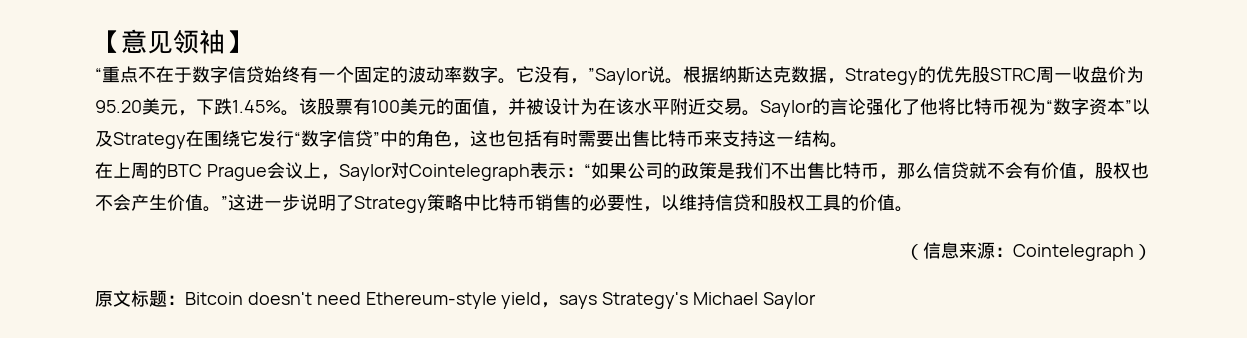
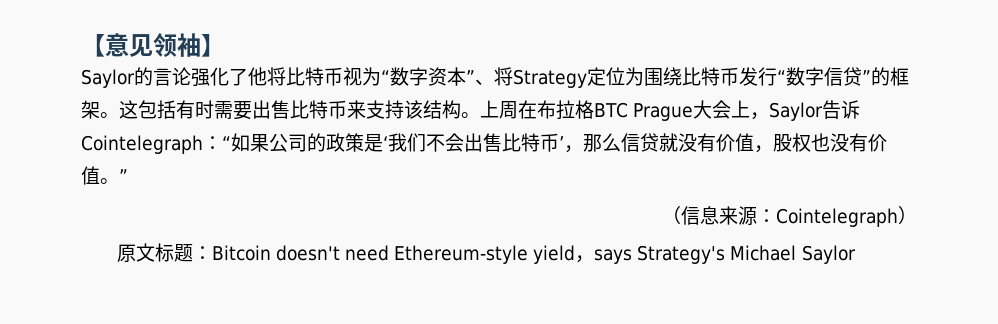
- “重点不在于数字信贷始终有一个固定的波动率数字。它没有，”Saylor说。根据纳斯达克数据，Strategy的优先股STRC周一收盘价为95.20美元，下跌1.45%。该股票有100美元的面值，并被设计为在该水平附近交易。Saylor的言论强化了他将比特币视为“数字资本”以及Strategy在围绕它发行“数字信贷”中的角色，这也包括有时需要出售比特币来支持这一结构。
- 在上周的BTC Prague会议上，Saylor对Cointelegraph表示：“如果公司的政策是我们不出售比特币，那么信贷就不会有价值，股权也不会产生价值。”这进一步说明了Strategy策略中比特币销售的必要性，以维持信贷和股权工具的价值。
+ Saylor的言论强化了他将比特币视为“数字资本”、将Strategy定位为围绕比特币发行“数字信贷”的框架。这包括有时需要出售比特币来支持该结构。上周在布拉格BTC Prague大会上，Saylor告诉Cointelegraph：“如果公司的政策是‘我们不会出售比特币’，那么信贷就没有价值，股权也没有价值。”

